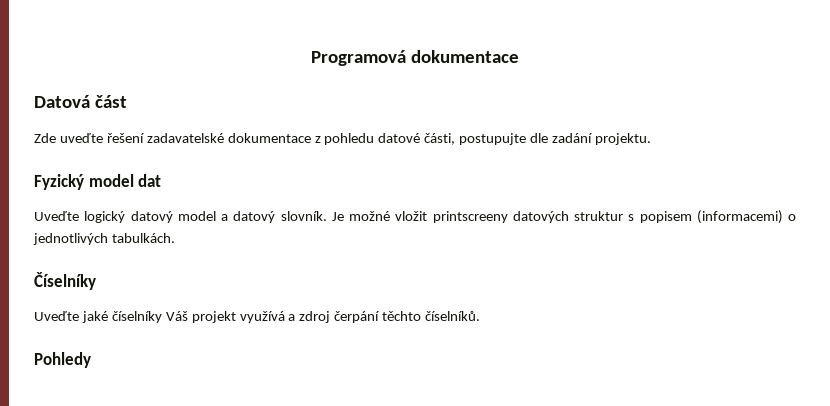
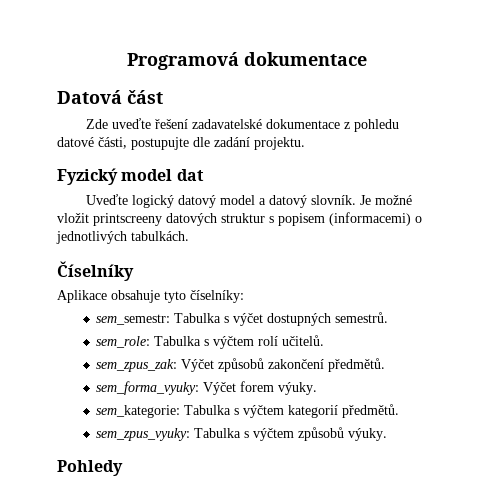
- Uveďte jaké číselníky Váš projekt využívá a zdroj čerpání těchto číselníků.
+ Aplikace obsahuje tyto číselníky:
+ sem_semestr: Tabulka s výčet dostupných semestrů.
+ sem_role: Tabulka s výčtem rolí učitelů.
+ sem_zpus_zak: Výčet způsobů zakončení předmětů.
+ sem_forma_vyuky: Výčet forem výuky.
+ sem_kategorie: Tabulka s výčtem kategorií předmětů.
+ sem_zpus_vyuky: Tabulka s výčtem způsobů výuky.

